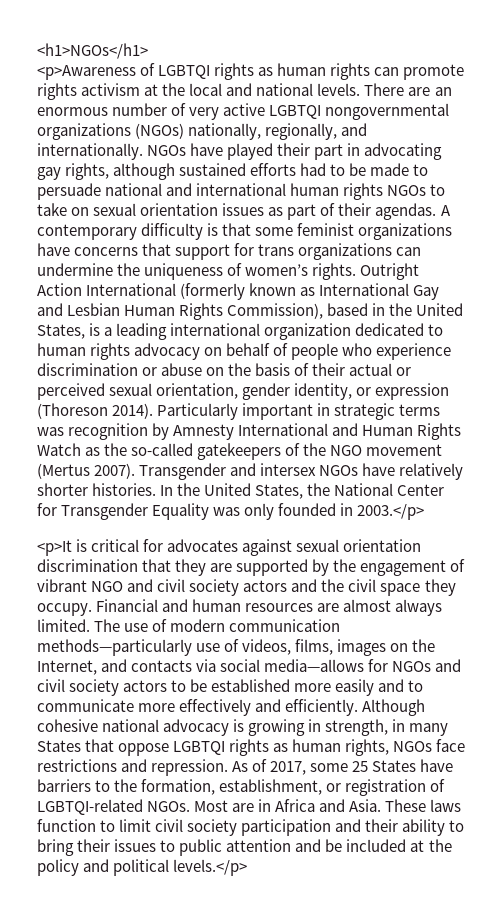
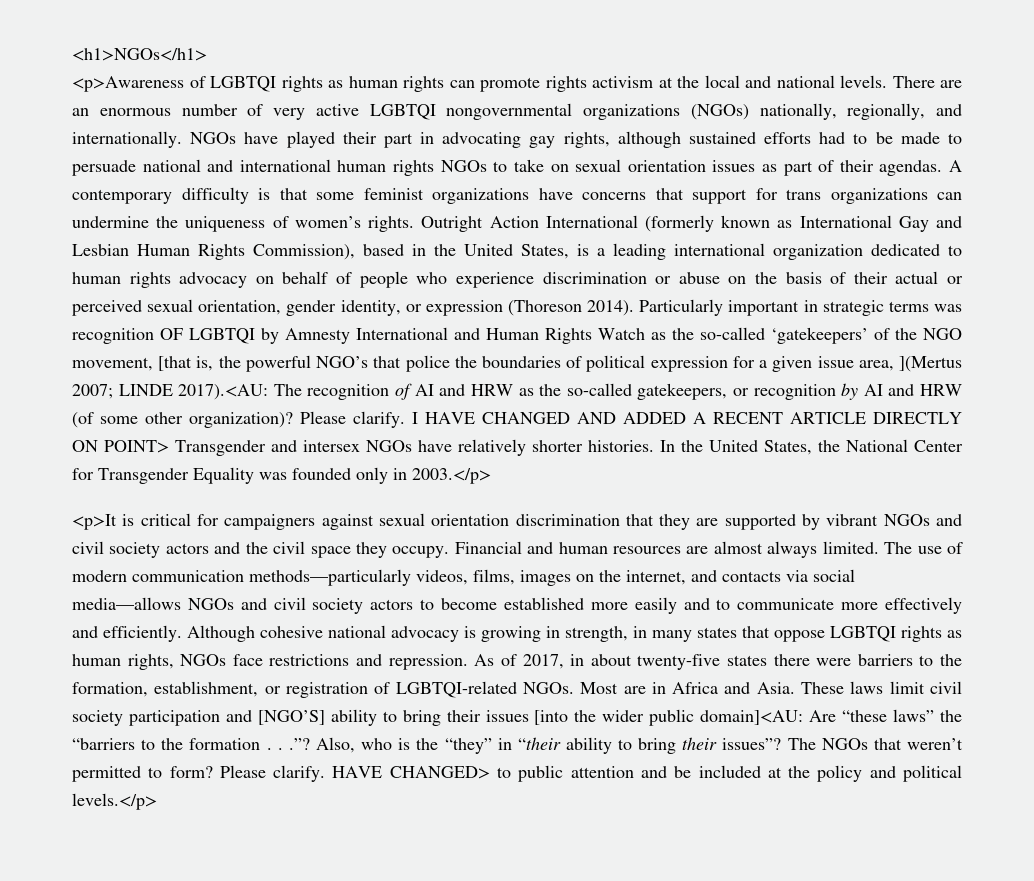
- Particularly important in strategic terms was recognition by Amnesty International and Human Rights Watch as the so-called gatekeepers of the NGO movement (Mertus 2007). Transgender and intersex NGOs have relatively shorter histories.
+ Particularly important in strategic terms was recognition OF LGBTQI by Amnesty International and Human Rights Watch as the so-called ‘gatekeepers’ of the NGO movement, [that is, the powerful NGO’s that police the boundaries of political expression for a given issue area, ](Mertus 2007; LINDE 2017).<AU: The recognition of AI and HRW as the so-called gatekeepers, or recognition by AI and HRW (of some other organization)? Please clarify. I HAVE CHANGED AND ADDED A RECENT ARTICLE DIRECTLY ON POINT> Transgender and intersex NGOs have relatively shorter histories.
- In the United States, the National Center for Transgender Equality was only founded in 2003.</p>
+ In the United States, the National Center for Transgender Equality was founded only in 2003.</p>
- <p>It is critical for advocates against sexual orientation discrimination that they are supported by the engagement of vibrant NGO and civil society actors and the civil space they occupy.
+ <p>It is critical for campaigners against sexual orientation discrimination that they are supported by vibrant NGOs and civil society actors and the civil space they occupy.
- The use of modern communication methods—particularly use of videos, films, images on the Internet, and contacts via social media—allows for NGOs and civil society actors to be established more easily and to communicate more effectively and efficiently.
+ The use of modern communication methods—particularly videos, films, images on the internet, and contacts via social media—allows NGOs and civil society actors to become established more easily and to communicate more effectively and efficiently.
- Although cohesive national advocacy is growing in strength, in many States that oppose LGBTQI rights as human rights, NGOs face restrictions and repression.
+ Although cohesive national advocacy is growing in strength, in many states that oppose LGBTQI rights as human rights, NGOs face restrictions and repression.
- As of 2017, some 25 States have barriers to the formation, establishment, or registration of LGBTQI-related NGOs.
+ As of 2017, in about twenty-five states there were barriers to the formation, establishment, or registration of LGBTQI-related NGOs.
- These laws function to limit civil society participation and their ability to bring their issues to public attention and be included at the policy and political levels.</p>
+ These laws limit civil society participation and [NGO’S] ability to bring their issues [into the wider public domain]<AU: Are “these laws” the “barriers to the formation . . .”? Also, who is the “they” in “their ability to bring their issues”? The NGOs that weren’t permitted to form? Please clarify. HAVE CHANGED> to public attention and be included at the policy and political levels.</p>

